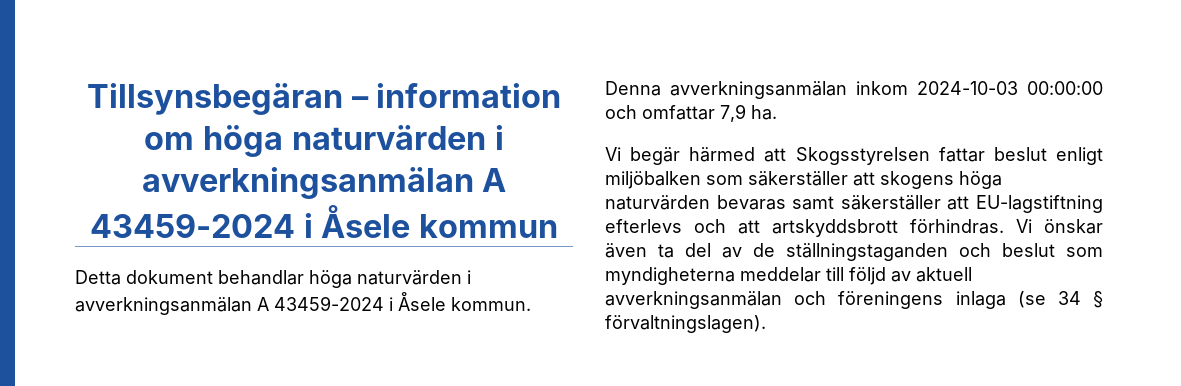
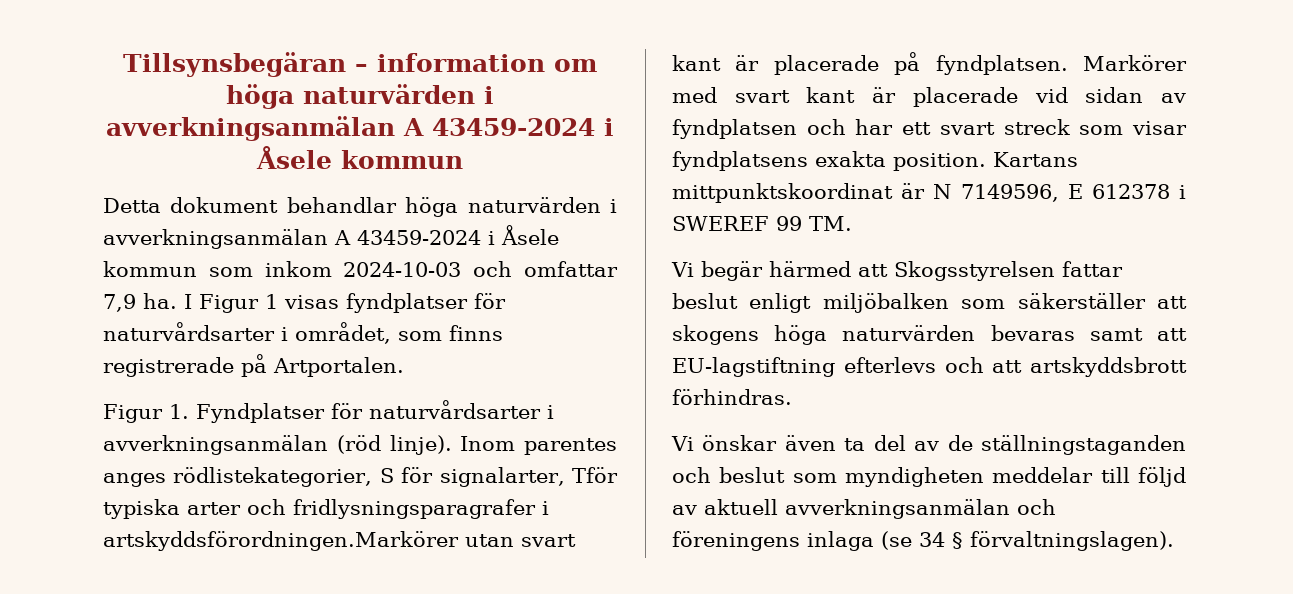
- Detta dokument behandlar höga naturvärden i avverkningsanmälan A 43459-2024 i Åsele kommun. Denna avverkningsanmälan inkom 2024-10-03 00:00:00 och omfattar 7,9 ha.
+ Detta dokument behandlar höga naturvärden i avverkningsanmälan A 43459-2024 i Åsele kommun som inkom 2024-10-03 och omfattar 7,9 ha. I Figur 1 visas fyndplatser för naturvårdsarter i området, som finns registrerade på Artportalen.
+ Figur 1. Fyndplatser för naturvårdsarter i avverkningsanmälan (röd linje). Inom parentes anges rödlistekategorier, S för signalarter, Tför typiska arter och fridlysningsparagrafer i artskyddsförordningen.Markörer utan svart kant är placerade på fyndplatsen. Markörer med svart kant är placerade vid sidan av fyndplatsen och har ett svart streck som visar fyndplatsens exakta position. Kartans mittpunktskoordinat är N 7149596, E 612378 i SWEREF 99 TM.
- Vi begär härmed att Skogsstyrelsen fattar beslut enligt miljöbalken som säkerställer att skogens höga naturvärden bevaras samt säkerställer att EU-lagstiftning efterlevs och att artskyddsbrott förhindras. Vi önskar även ta del av de ställningstaganden och beslut som myndigheterna meddelar till följd av aktuell avverkningsanmälan och föreningens inlaga (se 34 § förvaltningslagen).
+ Vi begär härmed att Skogsstyrelsen fattar beslut enligt miljöbalken som säkerställer att skogens höga naturvärden bevaras samt att EU-lagstiftning efterlevs och att artskyddsbrott förhindras.
+ Vi önskar även ta del av de ställningstaganden och beslut som myndigheten meddelar till följd av aktuell avverkningsanmälan och föreningens inlaga (se 34 § förvaltningslagen).

